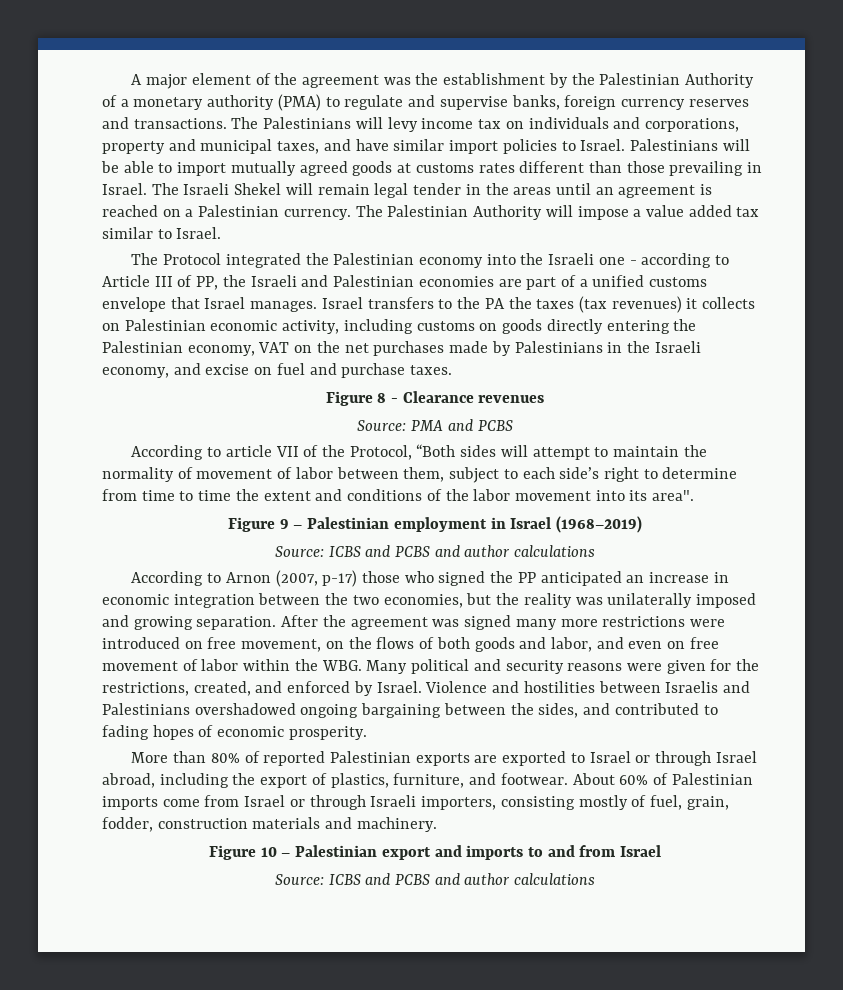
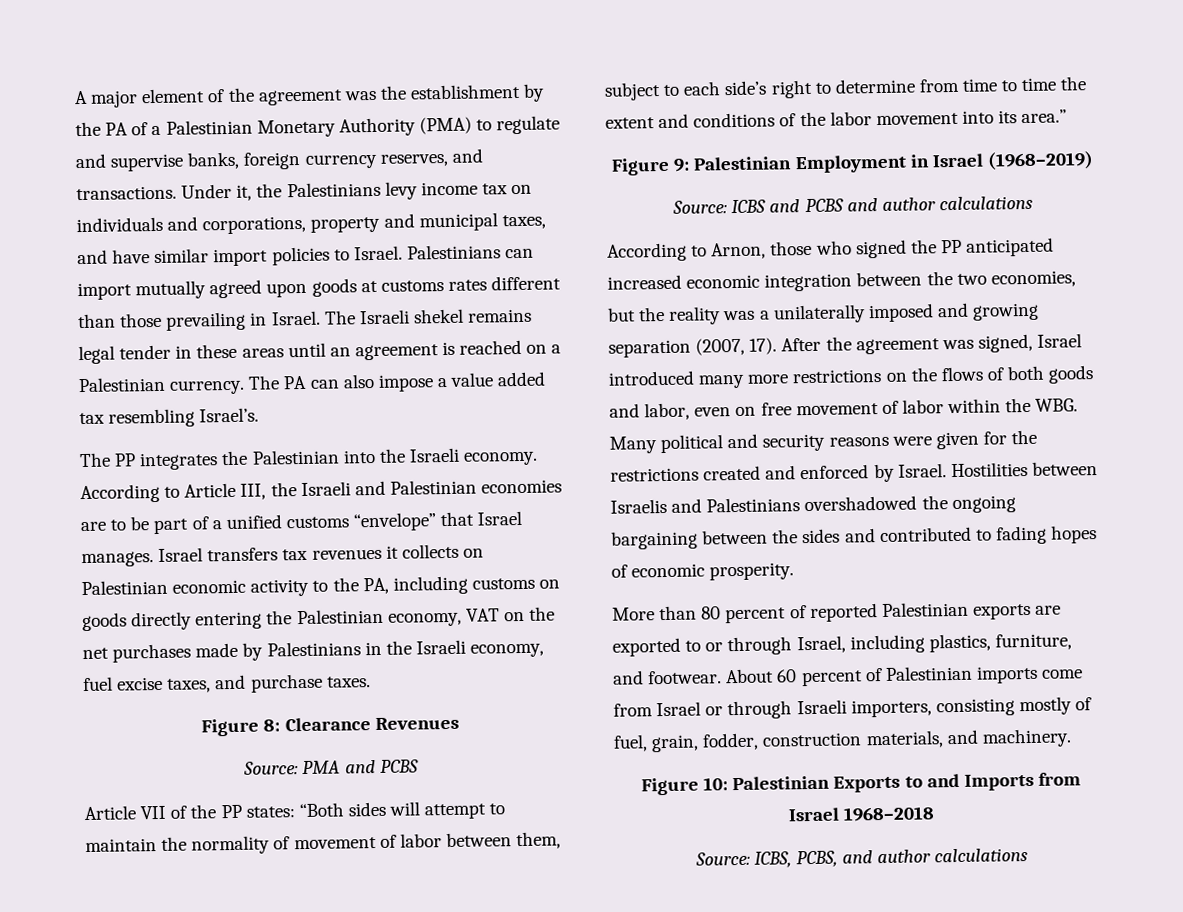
- A major element of the agreement was the establishment by the Palestinian Authority of a monetary authority (PMA) to regulate and supervise banks, foreign currency reserves and transactions.
+ A major element of the agreement was the establishment by the PA of a Palestinian Monetary Authority (PMA) to regulate and supervise banks, foreign currency reserves, and transactions.
- The Palestinians will levy income tax on individuals and corporations, property and municipal taxes, and have similar import policies to Israel.
+ Under it, the Palestinians levy income tax on individuals and corporations, property and municipal taxes, and have similar import policies to Israel.
- Palestinians will be able to import mutually agreed goods at customs rates different than those prevailing in Israel.
+ Palestinians can import mutually agreed upon goods at customs rates different than those prevailing in Israel.
- The Israeli Shekel will remain legal tender in the areas until an agreement is reached on a Palestinian currency.
+ The Israeli shekel remains legal tender in these areas until an agreement is reached on a Palestinian currency.
- The Palestinian Authority will impose a value added tax similar to Israel.
- The Protocol integrated the Palestinian economy into the Israeli one - according to Article III of PP, the Israeli and Palestinian economies are part of a unified customs envelope that Israel manages.
+ The PA can also impose a value added tax resembling Israel’s.
+ The PP integrates the Palestinian into the Israeli economy. According to Article III, the Israeli and Palestinian economies are to be part of a unified customs “envelope” that Israel manages.
- Israel transfers to the PA the taxes (tax revenues) it collects on Palestinian economic activity, including customs on goods directly entering the Palestinian economy, VAT on the net purchases made by Palestinians in the Israeli economy, and excise on fuel and purchase taxes.
+ Israel transfers tax revenues it collects on Palestinian economic activity to the PA, including customs on goods directly entering the Palestinian economy, VAT on the net purchases made by Palestinians in the Israeli economy, fuel excise taxes, and purchase taxes.
- Figure 8 - Clearance revenues
+ Figure 8: Clearance Revenues
- According to article VII of the Protocol, “Both sides will attempt to maintain the normality of movement of labor between them, subject to each side’s right to determine from time to time the extent and conditions of the labor movement into its area".
- Figure 9 – Palestinian employment in Israel (1968–2019)
+ Article VII of the PP states: “Both sides will attempt to maintain the normality of movement of labor between them, subject to each side’s right to determine from time to time the extent and conditions of the labor movement into its area.”
+ Figure 9: Palestinian Employment in Israel (1968–2019)
- According to Arnon (2007, p-17) those who signed the PP anticipated an increase in economic integration between the two economies, but the reality was unilaterally imposed and growing separation.
+ According to Arnon, those who signed the PP anticipated increased economic integration between the two economies, but the reality was a unilaterally imposed and growing separation (2007, 17).
- After the agreement was signed many more restrictions were introduced on free movement, on the flows of both goods and labor, and even on free movement of labor within the WBG. Many political and security reasons were given for the restrictions, created, and enforced by Israel.
+ After the agreement was signed, Israel introduced many more restrictions on the flows of both goods and labor, even on free movement of labor within the WBG. Many political and security reasons were given for the restrictions created and enforced by Israel.
- Violence and hostilities between Israelis and Palestinians overshadowed ongoing bargaining between the sides, and contributed to fading hopes of economic prosperity.
+ Hostilities between Israelis and Palestinians overshadowed the ongoing bargaining between the sides and contributed to fading hopes of economic prosperity.
- More than 80% of reported Palestinian exports are exported to Israel or through Israel abroad, including the export of plastics, furniture, and footwear.
+ More than 80 percent of reported Palestinian exports are exported to or through Israel, including plastics, furniture, and footwear.
- About 60% of Palestinian imports come from Israel or through Israeli importers, consisting mostly of fuel, grain, fodder, construction materials and machinery.
+ About 60 percent of Palestinian imports come from Israel or through Israeli importers, consisting mostly of fuel, grain, fodder, construction materials, and machinery.
- Figure 10 – Palestinian export and imports to and from Israel
- Source: ICBS and PCBS and author calculations
+ Figure 10: Palestinian Exports to and Imports from Israel 1968–2018
+ Source: ICBS, PCBS, and author calculations

